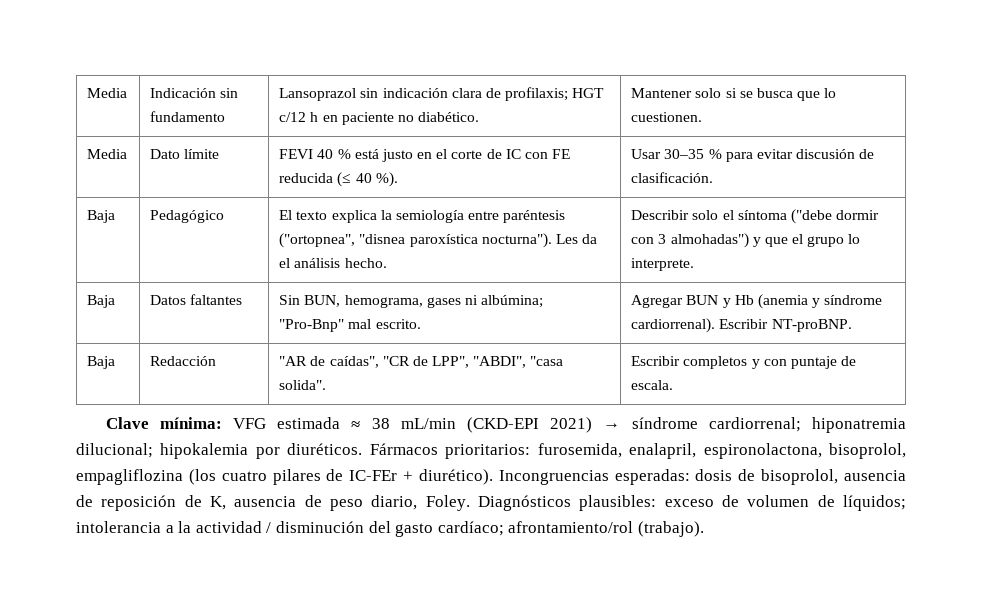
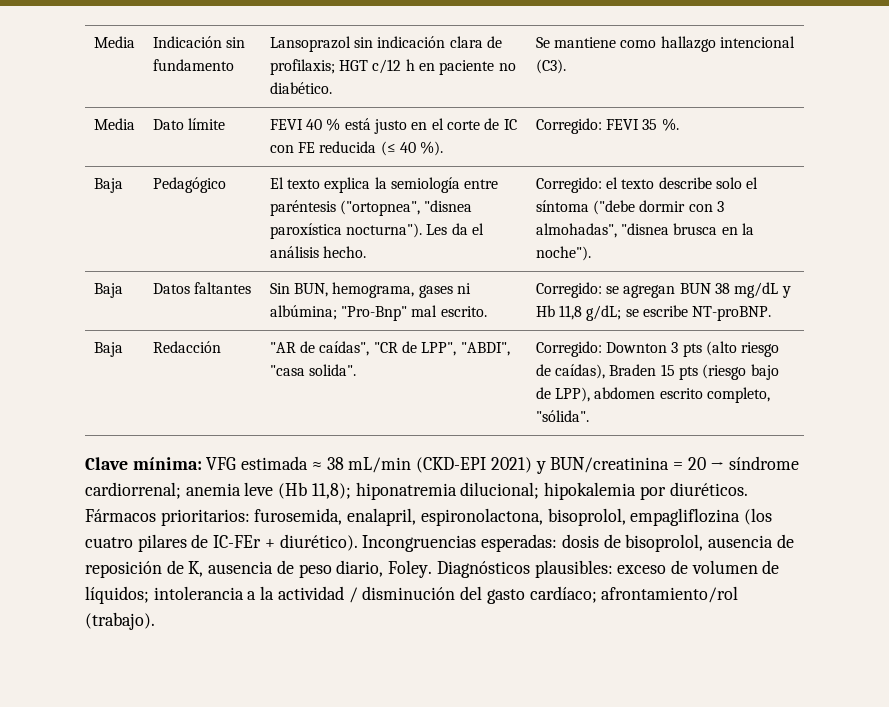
- Media | Indicación sin fundamento | Lansoprazol sin indicación clara de profilaxis; HGT c/12 h en paciente no diabético. | Mantener solo si se busca que lo cuestionen.
+ Media | Indicación sin fundamento | Lansoprazol sin indicación clara de profilaxis; HGT c/12 h en paciente no diabético. | Se mantiene como hallazgo intencional (C3).
- Media | Dato límite | FEVI 40 % está justo en el corte de IC con FE reducida (≤ 40 %). | Usar 30–35 % para evitar discusión de clasificación.
+ Media | Dato límite | FEVI 40 % está justo en el corte de IC con FE reducida (≤ 40 %). | Corregido: FEVI 35 %.
- Baja | Pedagógico | El texto explica la semiología entre paréntesis ("ortopnea", "disnea paroxística nocturna"). Les da el análisis hecho. | Describir solo el síntoma ("debe dormir con 3 almohadas") y que el grupo lo interprete.
+ Baja | Pedagógico | El texto explica la semiología entre paréntesis ("ortopnea", "disnea paroxística nocturna"). Les da el análisis hecho. | Corregido: el texto describe solo el síntoma ("debe dormir con 3 almohadas", "disnea brusca en la noche").
- Baja | Datos faltantes | Sin BUN, hemograma, gases ni albúmina; "Pro-Bnp" mal escrito. | Agregar BUN y Hb (anemia y síndrome cardiorrenal). Escribir NT-proBNP.
+ Baja | Datos faltantes | Sin BUN, hemograma, gases ni albúmina; "Pro-Bnp" mal escrito. | Corregido: se agregan BUN 38 mg/dL y Hb 11,8 g/dL; se escribe NT-proBNP.
- Baja | Redacción | "AR de caídas", "CR de LPP", "ABDI", "casa solida". | Escribir completos y con puntaje de escala.
+ Baja | Redacción | "AR de caídas", "CR de LPP", "ABDI", "casa solida". | Corregido: Downton 3 pts (alto riesgo de caídas), Braden 15 pts (riesgo bajo de LPP), abdomen escrito completo, "sólida".
- Clave mínima: VFG estimada ≈ 38 mL/min (CKD-EPI 2021) → síndrome cardiorrenal; hiponatremia dilucional; hipokalemia por diuréticos.
+ Clave mínima: VFG estimada ≈ 38 mL/min (CKD-EPI 2021) y BUN/creatinina = 20 → síndrome cardiorrenal; anemia leve (Hb 11,8); hiponatremia dilucional; hipokalemia por diuréticos.

